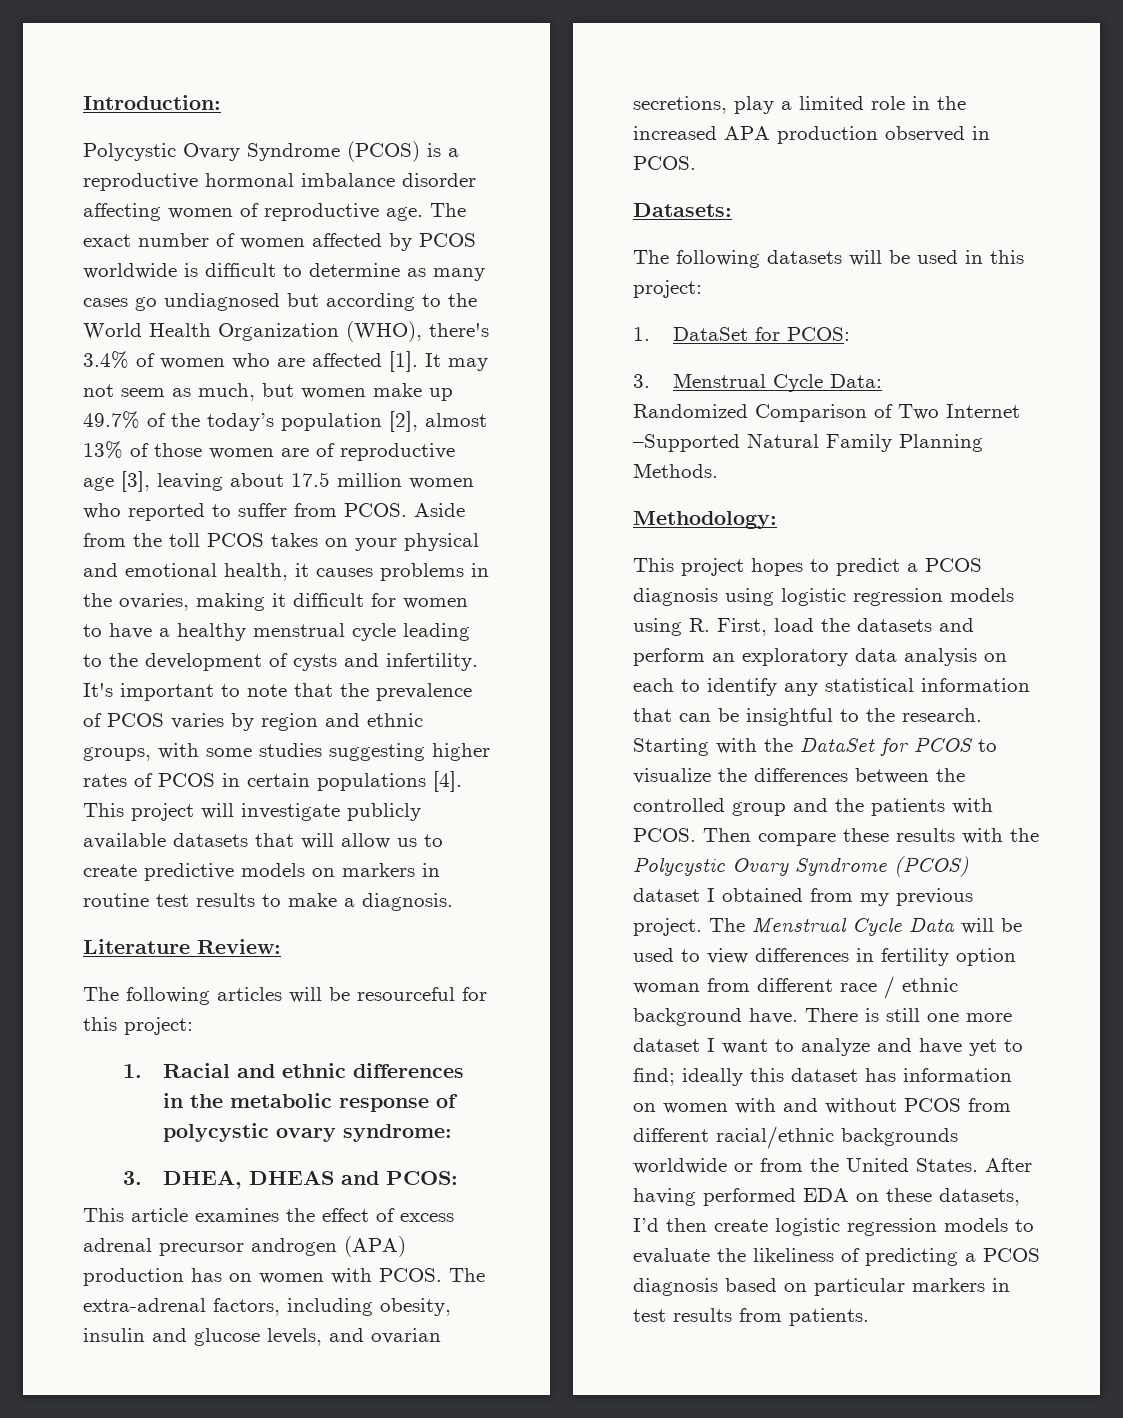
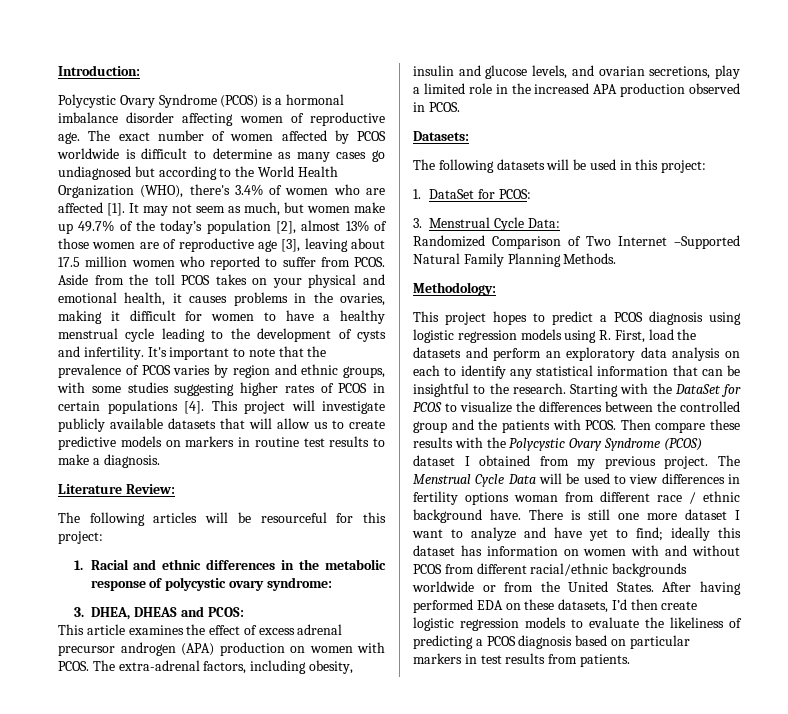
- Polycystic Ovary Syndrome (PCOS) is a reproductive hormonal imbalance disorder affecting women of reproductive age.
+ Polycystic Ovary Syndrome (PCOS) is a hormonal imbalance disorder affecting women of reproductive age.
- This article examines the effect of excess adrenal precursor androgen (APA) production has on women with PCOS.
+ This article examines the effect of excess adrenal precursor androgen (APA) production on women with PCOS.
- The Menstrual Cycle Data will be used to view differences in fertility option woman from different race / ethnic background have.
+ The Menstrual Cycle Data will be used to view differences in fertility options woman from different race / ethnic background have.

